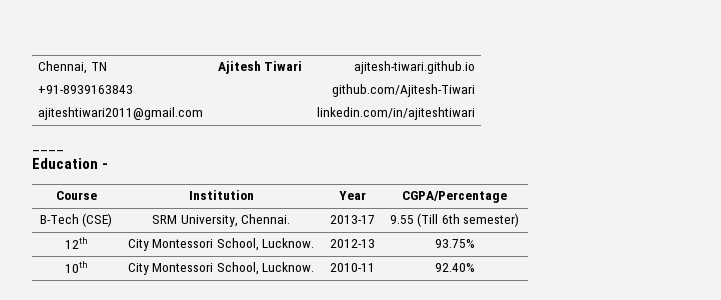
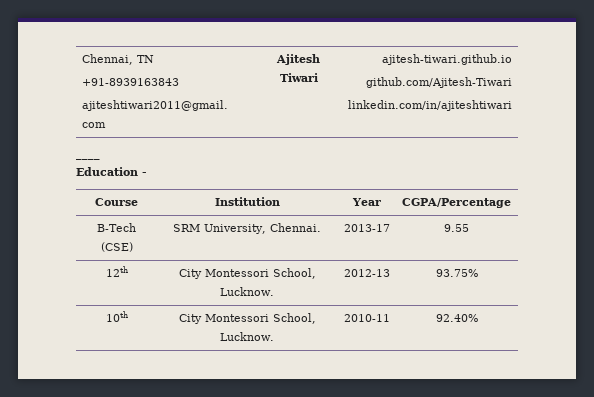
- B-Tech (CSE) | SRM University, Chennai. | 2013-17 | 9.55 (Till 6th semester)
+ B-Tech (CSE) | SRM University, Chennai. | 2013-17 | 9.55

